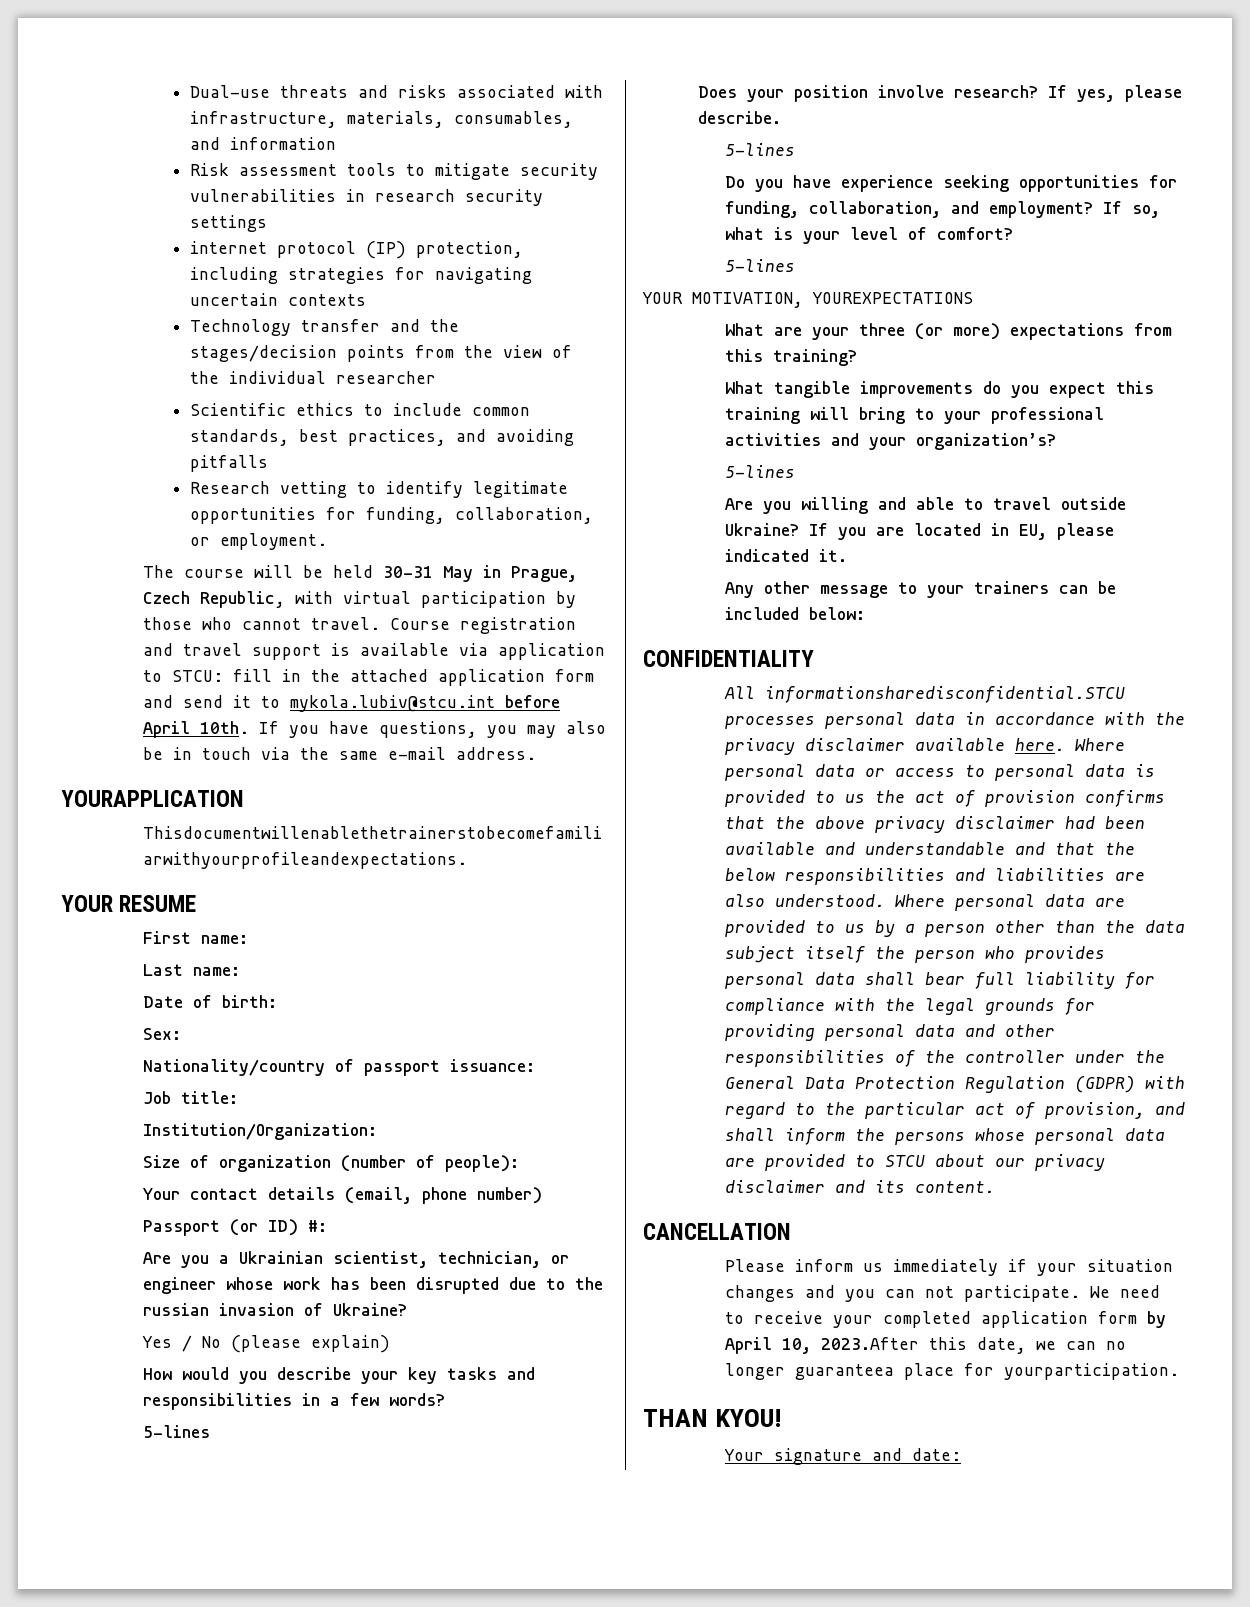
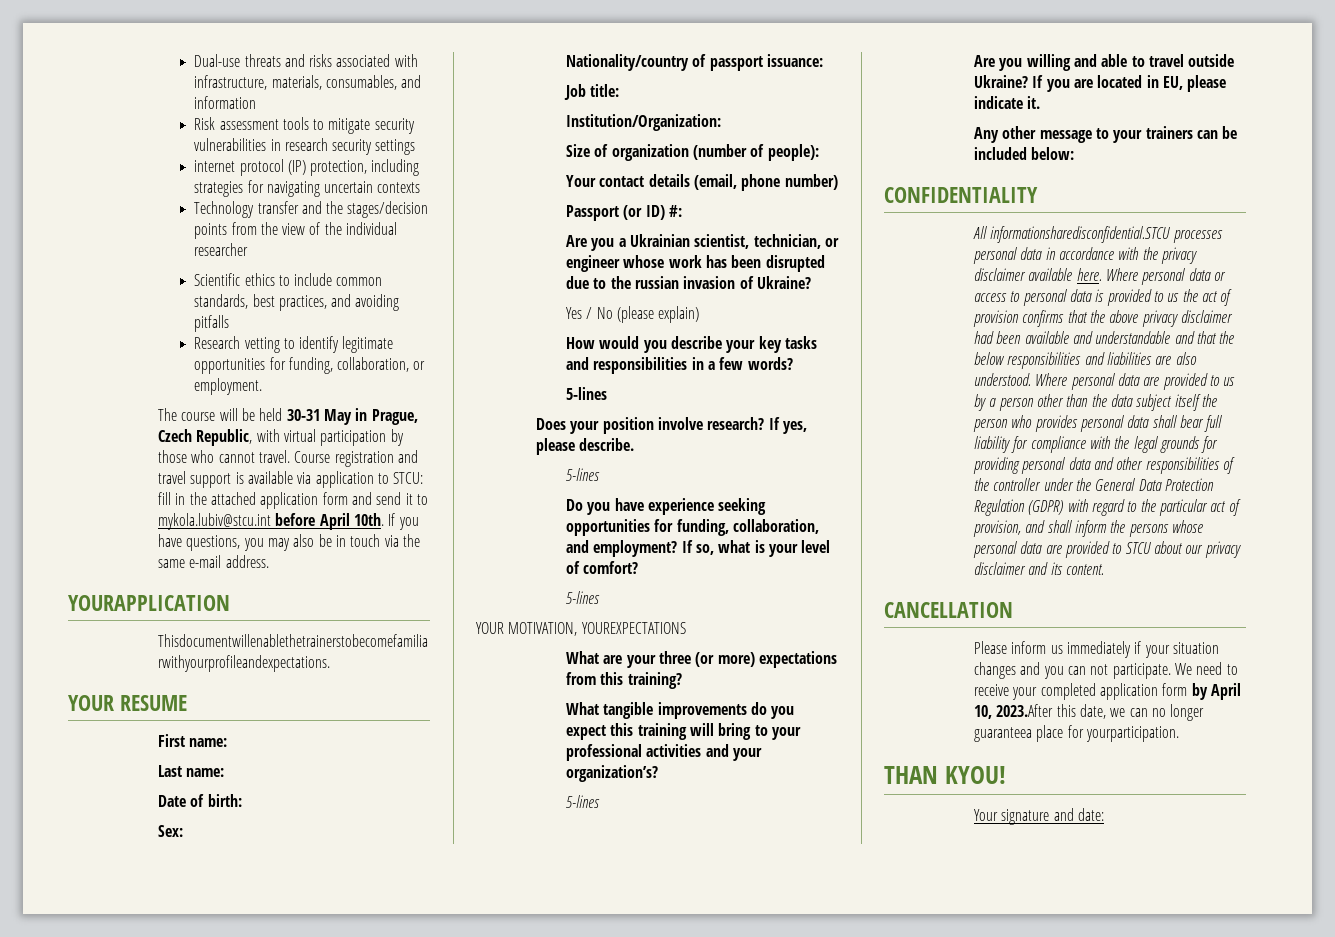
- If you are located in EU, please indicated it.
+ If you are located in EU, please indicate it.

